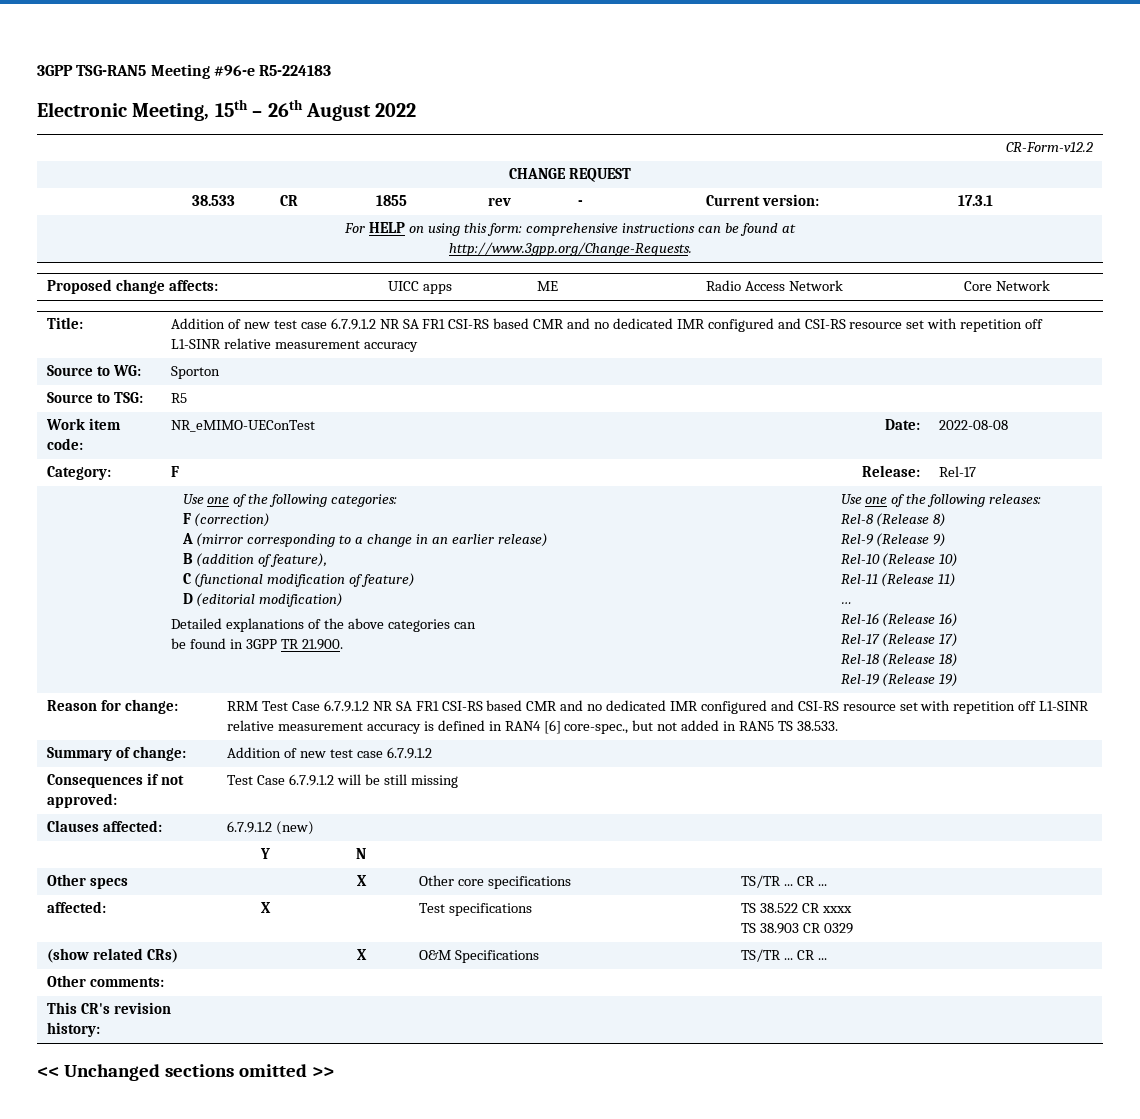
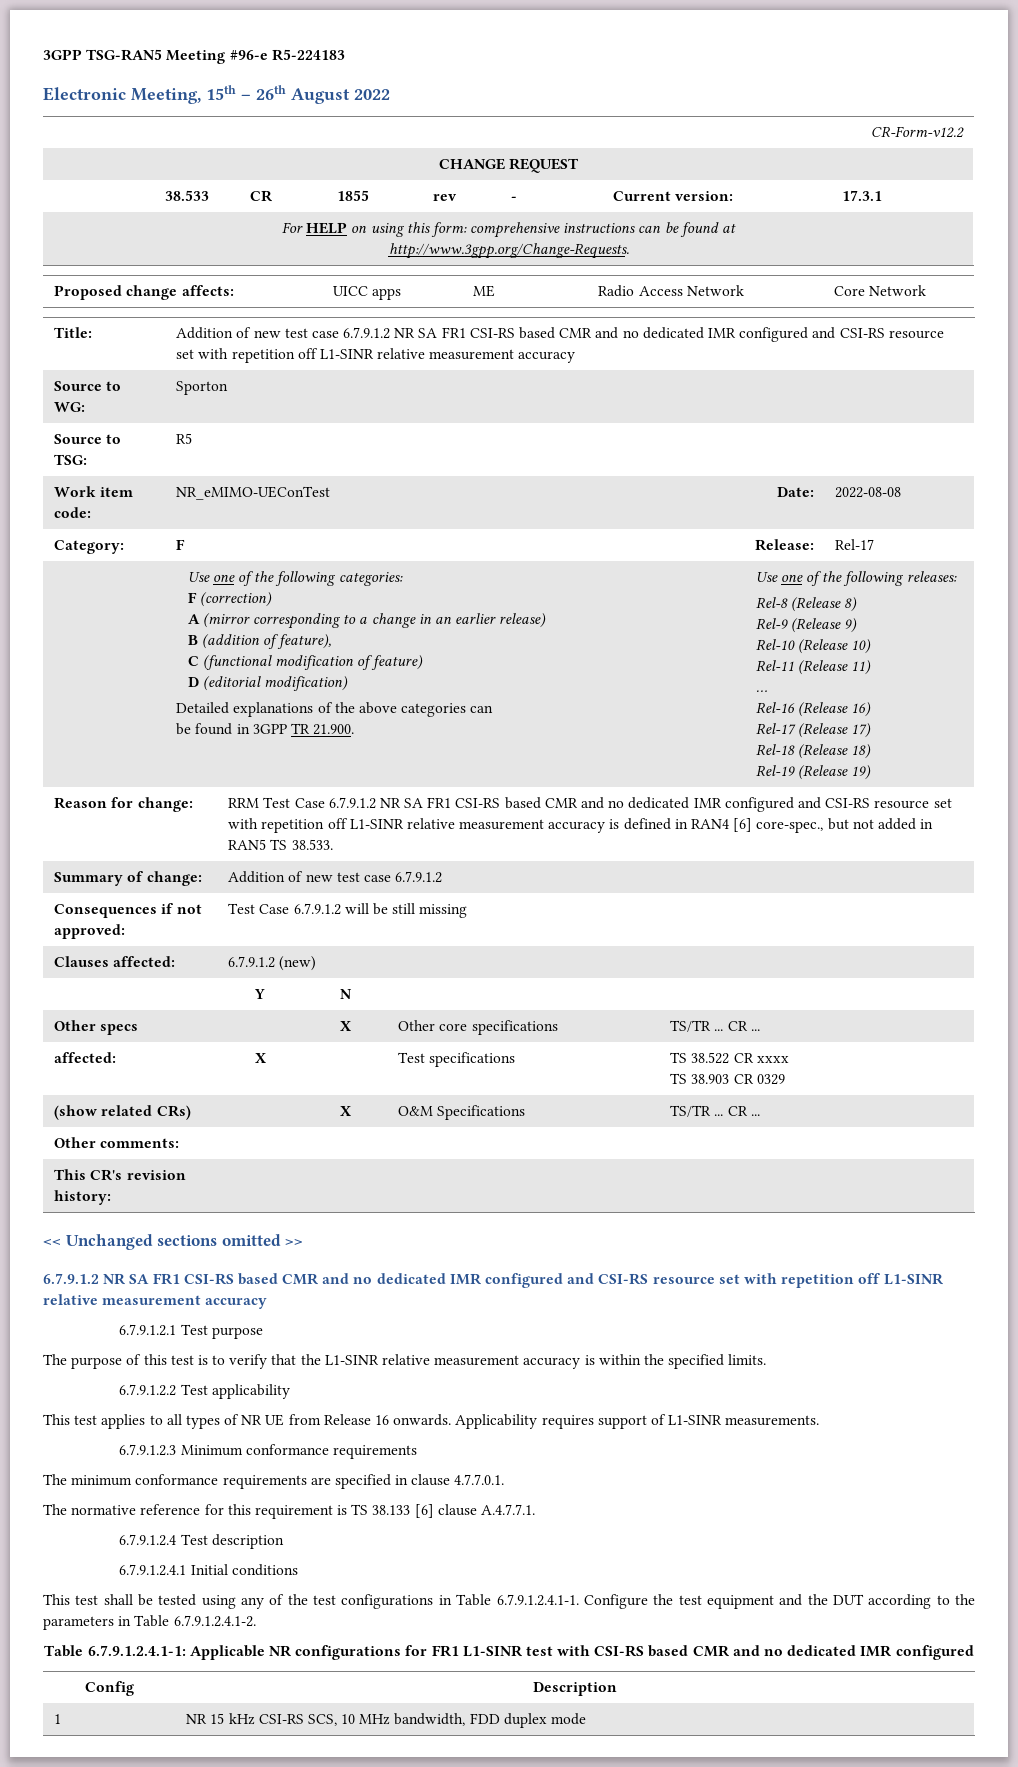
  << Unchanged sections omitted >>
+ 6.7.9.1.2 NR SA FR1 CSI-RS based CMR and no dedicated IMR configured and CSI-RS resource set with repetition off L1-SINR relative measurement accuracy
+ 6.7.9.1.2.1 Test purpose
+ The purpose of this test is to verify that the L1-SINR relative measurement accuracy is within the specified limits.
+ 6.7.9.1.2.2 Test applicability
+ This test applies to all types of NR UE from Release 16 onwards. Applicability requires support of L1-SINR measurements.
+ 6.7.9.1.2.3 Minimum conformance requirements
+ The minimum conformance requirements are specified in clause 4.7.7.0.1.
+ The normative reference for this requirement is TS 38.133 [6] clause A.4.7.7.1.
+ 6.7.9.1.2.4 Test description
+ 6.7.9.1.2.4.1 Initial conditions
+ This test shall be tested using any of the test configurations in Table 6.7.9.1.2.4.1-1. Configure the test equipment and the DUT according to the parameters in Table 6.7.9.1.2.4.1-2.
+ Table 6.7.9.1.2.4.1-1: Applicable NR configurations for FR1 L1-SINR test with CSI-RS based CMR and no dedicated IMR configured
+ Config | Description
+ 1 | NR 15 kHz CSI-RS SCS, 10 MHz bandwidth, FDD duplex mode

